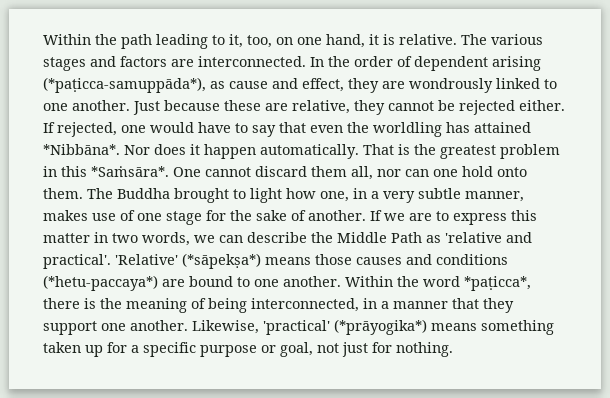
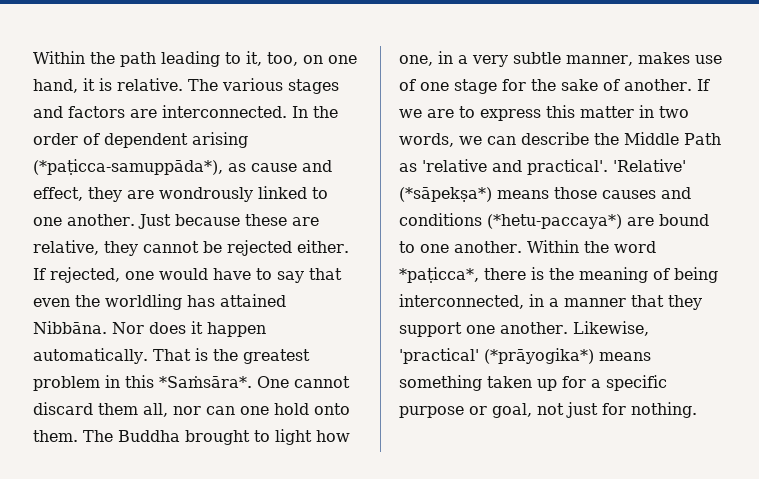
- If rejected, one would have to say that even the worldling has attained *Nibbāna*.
+ If rejected, one would have to say that even the worldling has attained Nibbāna.

